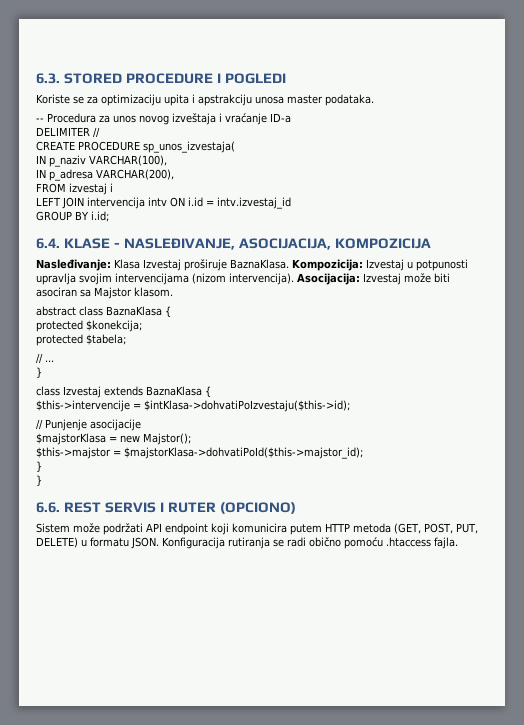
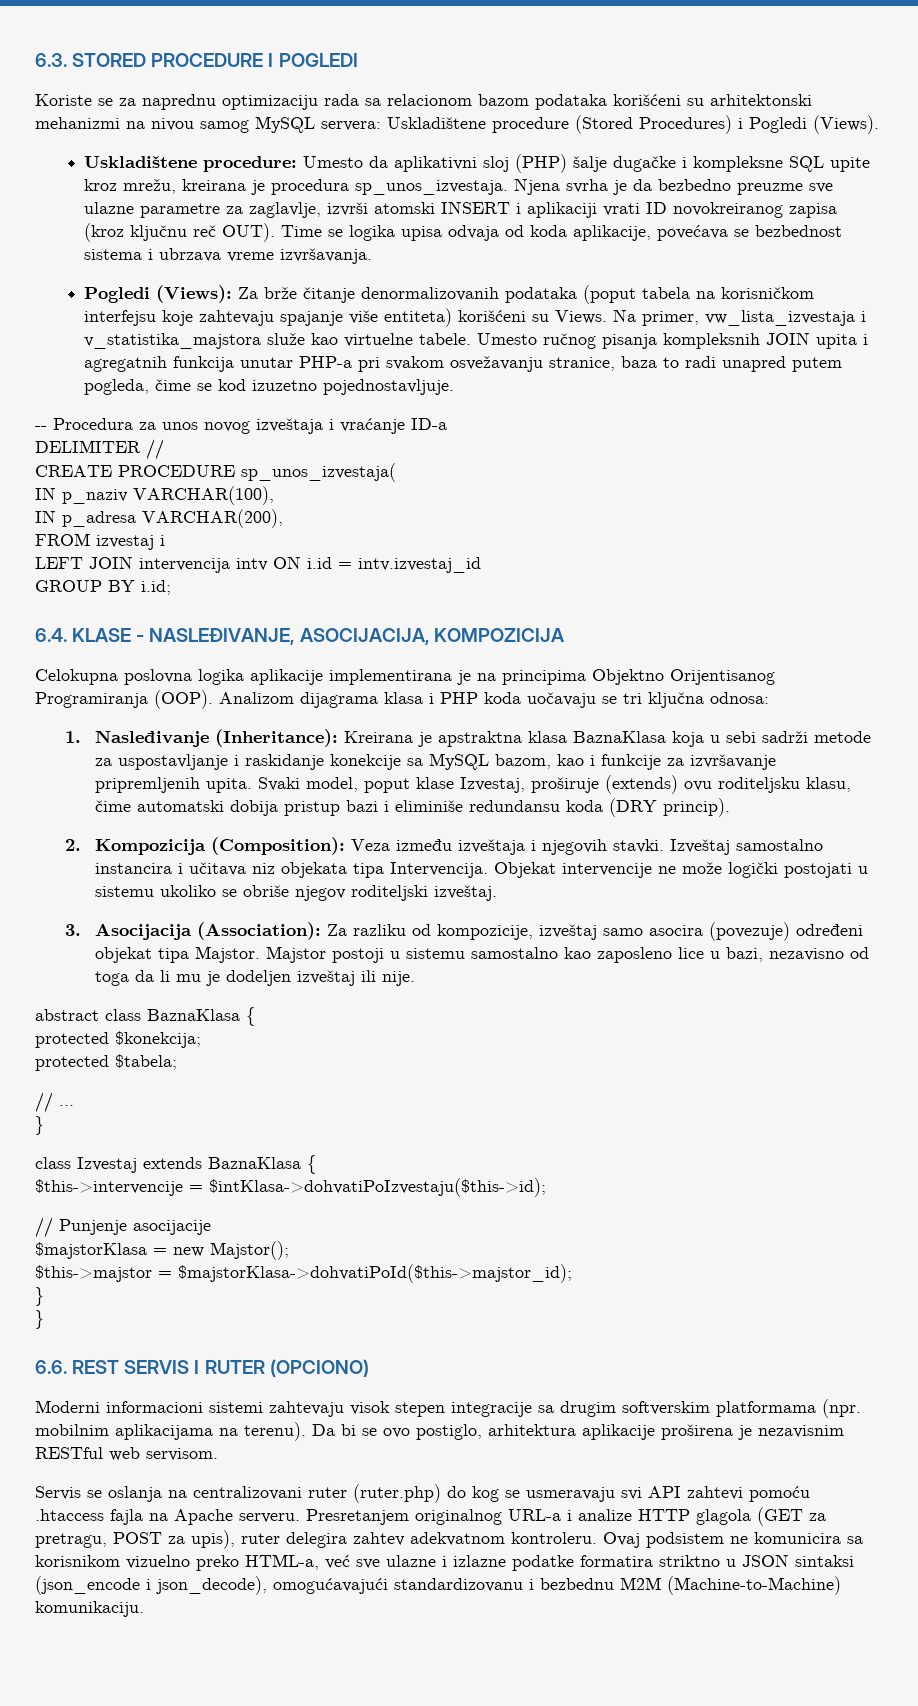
- Koriste se za optimizaciju upita i apstrakciju unosa master podataka.
+ Koriste se za naprednu optimizaciju rada sa relacionom bazom podataka korišćeni su arhitektonski mehanizmi na nivou samog MySQL servera: Uskladištene procedure (Stored Procedures) i Pogledi (Views).
+ Uskladištene procedure: Umesto da aplikativni sloj (PHP) šalje dugačke i kompleksne SQL upite kroz mrežu, kreirana je procedura sp_unos_izvestaja. Njena svrha je da bezbedno preuzme sve ulazne parametre za zaglavlje, izvrši atomski INSERT i aplikaciji vrati ID novokreiranog zapisa (kroz ključnu reč OUT). Time se logika upisa odvaja od koda aplikacije, povećava se bezbednost sistema i ubrzava vreme izvršavanja.
+ Pogledi (Views): Za brže čitanje denormalizovanih podataka (poput tabela na korisničkom interfejsu koje zahtevaju spajanje više entiteta) korišćeni su Views. Na primer, vw_lista_izvestaja i v_statistika_majstora služe kao virtuelne tabele. Umesto ručnog pisanja kompleksnih JOIN upita i agregatnih funkcija unutar PHP-a pri svakom osvežavanju stranice, baza to radi unapred putem pogleda, čime se kod izuzetno pojednostavljuje.
- Nasleđivanje: Klasa Izvestaj proširuje BaznaKlasa. Kompozicija: Izvestaj u potpunosti upravlja svojim intervencijama (nizom intervencija). Asocijacija: Izvestaj može biti asociran sa Majstor klasom.
+ Celokupna poslovna logika aplikacije implementirana je na principima Objektno Orijentisanog Programiranja (OOP). Analizom dijagrama klasa i PHP koda uočavaju se tri ključna odnosa:
+ 1. Nasleđivanje (Inheritance): Kreirana je apstraktna klasa BaznaKlasa koja u sebi sadrži metode za uspostavljanje i raskidanje konekcije sa MySQL bazom, kao i funkcije za izvršavanje pripremljenih upita. Svaki model, poput klase Izvestaj, proširuje (extends) ovu roditeljsku klasu, čime automatski dobija pristup bazi i eliminiše redundansu koda (DRY princip).
+ 2. Kompozicija (Composition): Veza između izveštaja i njegovih stavki. Izveštaj samostalno instancira i učitava niz objekata tipa Intervencija. Objekat intervencije ne može logički postojati u sistemu ukoliko se obriše njegov roditeljski izveštaj.
+ 3. Asocijacija (Association): Za razliku od kompozicije, izveštaj samo asocira (povezuje) određeni objekat tipa Majstor. Majstor postoji u sistemu samostalno kao zaposleno lice u bazi, nezavisno od toga da li mu je dodeljen izveštaj ili nije.
- Sistem može podržati API endpoint koji komunicira putem HTTP metoda (GET, POST, PUT, DELETE) u formatu JSON. Konfiguracija rutiranja se radi obično pomoću .htaccess fajla.
+ Moderni informacioni sistemi zahtevaju visok stepen integracije sa drugim softverskim platformama (npr. mobilnim aplikacijama na terenu). Da bi se ovo postiglo, arhitektura aplikacije proširena je nezavisnim RESTful web servisom.
+ Servis se oslanja na centralizovani ruter (ruter.php) do kog se usmeravaju svi API zahtevi pomoću .htaccess fajla na Apache serveru. Presretanjem originalnog URL-a i analize HTTP glagola (GET za pretragu, POST za upis), ruter delegira zahtev adekvatnom kontroleru. Ovaj podsistem ne komunicira sa korisnikom vizuelno preko HTML-a, već sve ulazne i izlazne podatke formatira striktno u JSON sintaksi (json_encode i json_decode), omogućavajući standardizovanu i bezbednu M2M (Machine-to-Machine) komunikaciju.

